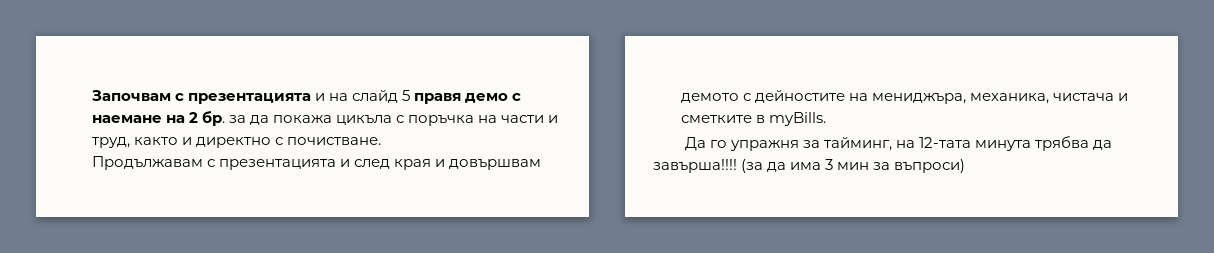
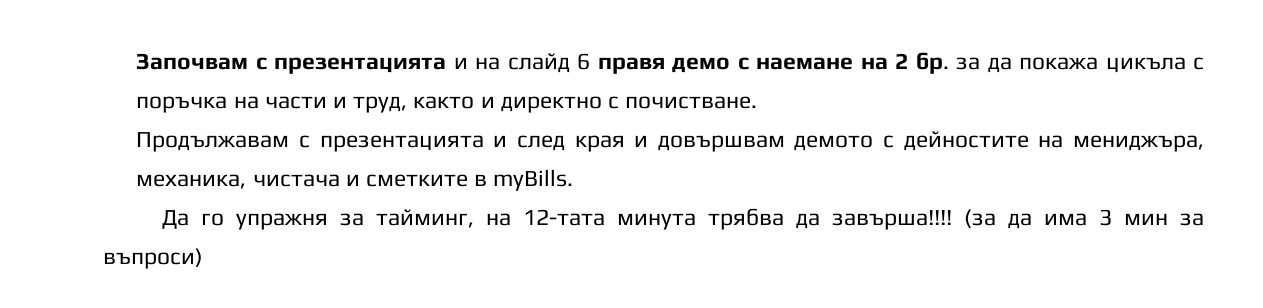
- Започвам с презентацията и на слайд 5 правя демо с наемане на 2 бр. за да покажа цикъла с поръчка на части и труд, както и директно с почистване.
+ Започвам с презентацията и на слайд 6 правя демо с наемане на 2 бр. за да покажа цикъла с поръчка на части и труд, както и директно с почистване.

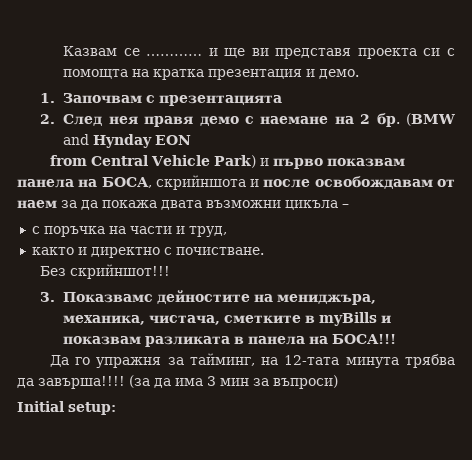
- Започвам с презентацията и на слайд 6 правя демо с наемане на 2 бр. за да покажа цикъла с поръчка на части и труд, както и директно с почистване.
+ Казвам се ………… и ще ви представя проекта си с помощта на кратка презентация и демо.
+ 1. Започвам с презентацията
+ 2. След нея правя демо с наемане на 2 бр. (BMW and Hynday EON
+ from Central Vehicle Park) и първо показвам панела на БОСА, скрийншота и после освобождавам от наем за да покажа двата възможни цикъла –
+ с поръчка на части и труд,
+ както и директно с почистване.
- Продължавам с презентацията и след края и довършвам демото с дейностите на мениджъра, механика, чистача и сметките в myBills.
+ Без скрийншот!!!
+ 3. Показвамс дейностите на мениджъра, механика, чистача, сметките в myBills и показвам разликата в панела на БОСА!!!
+ Initial setup:

